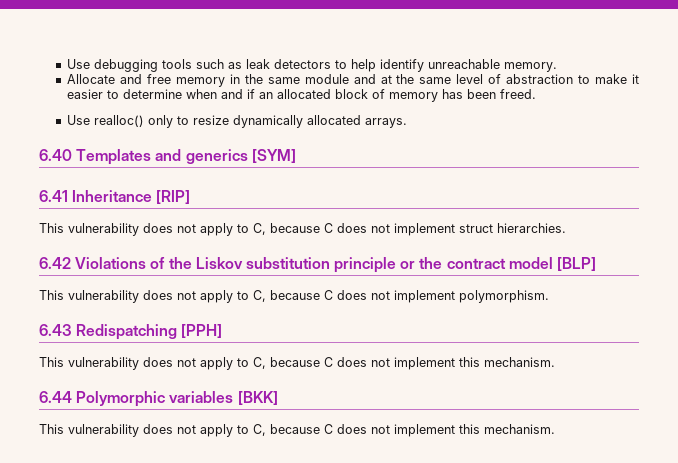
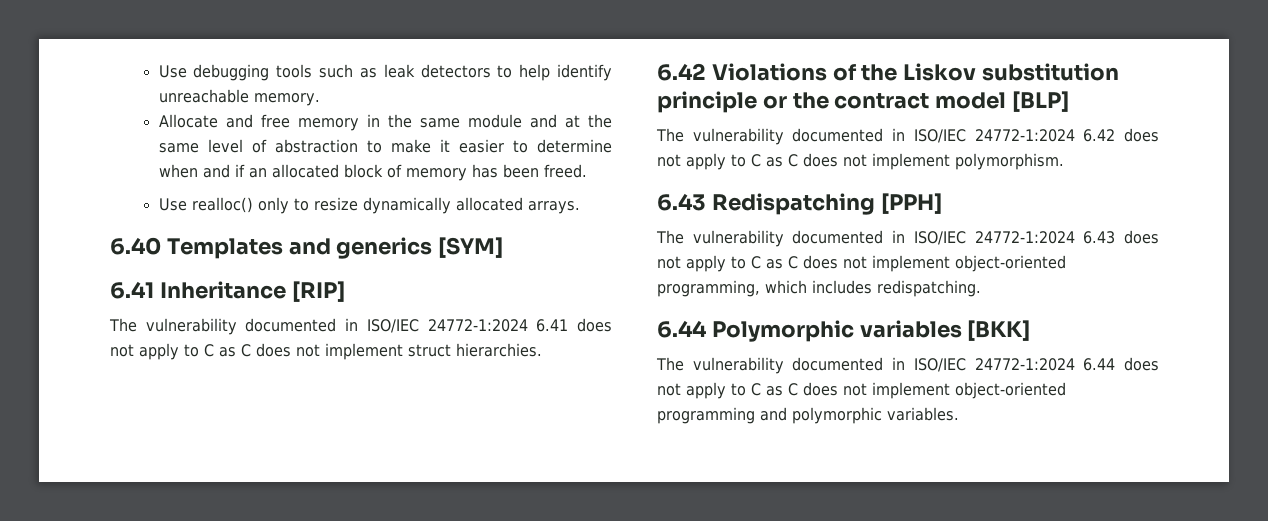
- This vulnerability does not apply to C, because C does not implement struct hierarchies.
+ The vulnerability documented in ISO/IEC 24772-1:2024 6.41 does not apply to C as C does not implement struct hierarchies.
- This vulnerability does not apply to C, because C does not implement polymorphism.
+ The vulnerability documented in ISO/IEC 24772-1:2024 6.42 does not apply to C as C does not implement polymorphism.
  6.43 Redispatching [PPH]
- This vulnerability does not apply to C, because C does not implement this mechanism.
+ The vulnerability documented in ISO/IEC 24772-1:2024 6.43 does not apply to C as C does not implement object-oriented programming, which includes redispatching.
  6.44 Polymorphic variables [BKK]
- This vulnerability does not apply to C, because C does not implement this mechanism.
+ The vulnerability documented in ISO/IEC 24772-1:2024 6.44 does not apply to C as C does not implement object-oriented programming and polymorphic variables.

